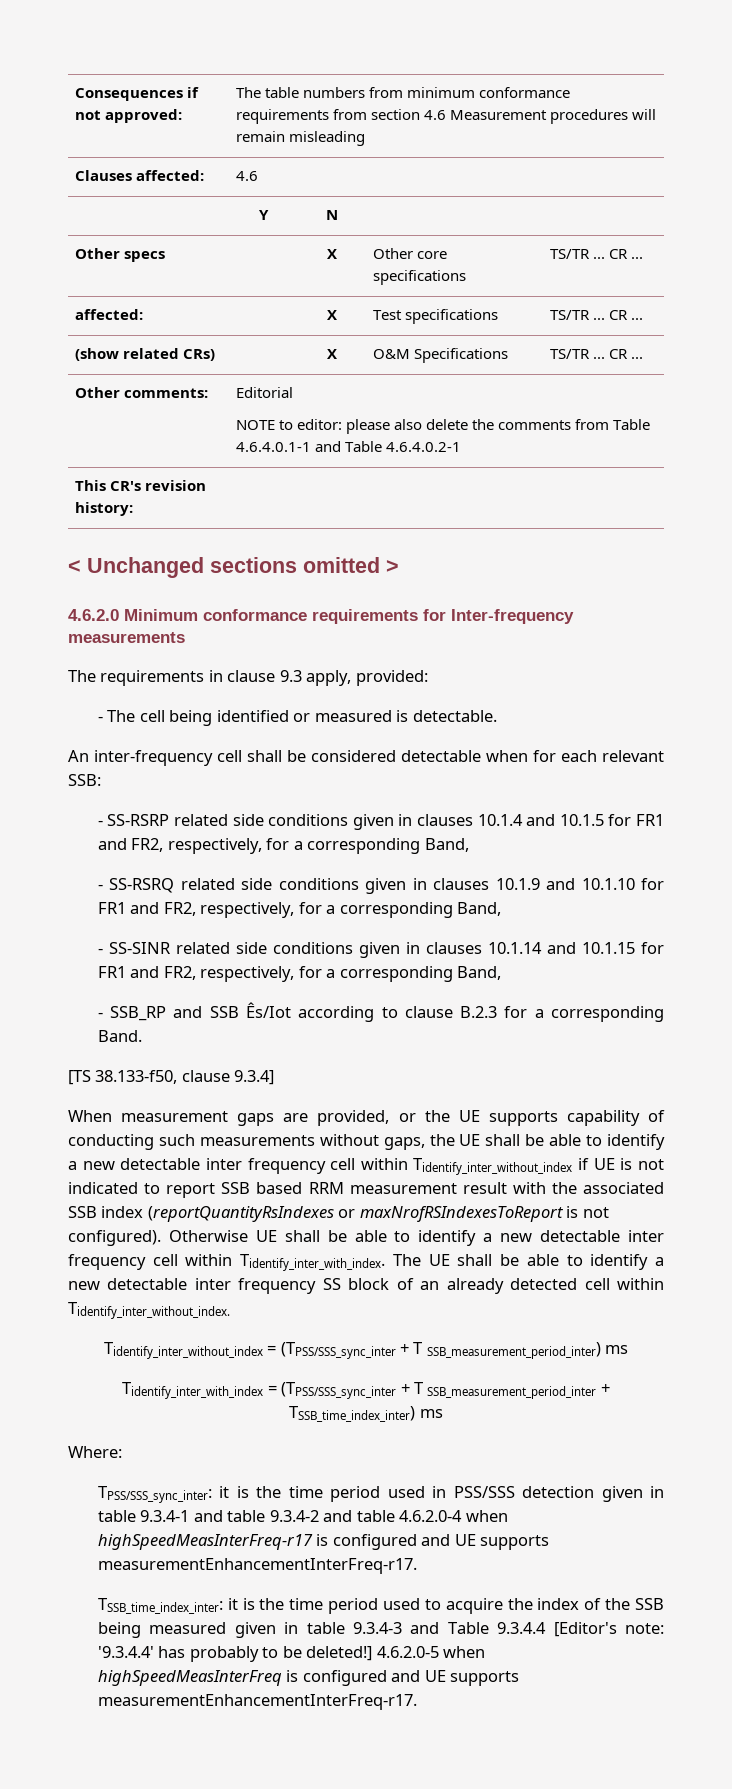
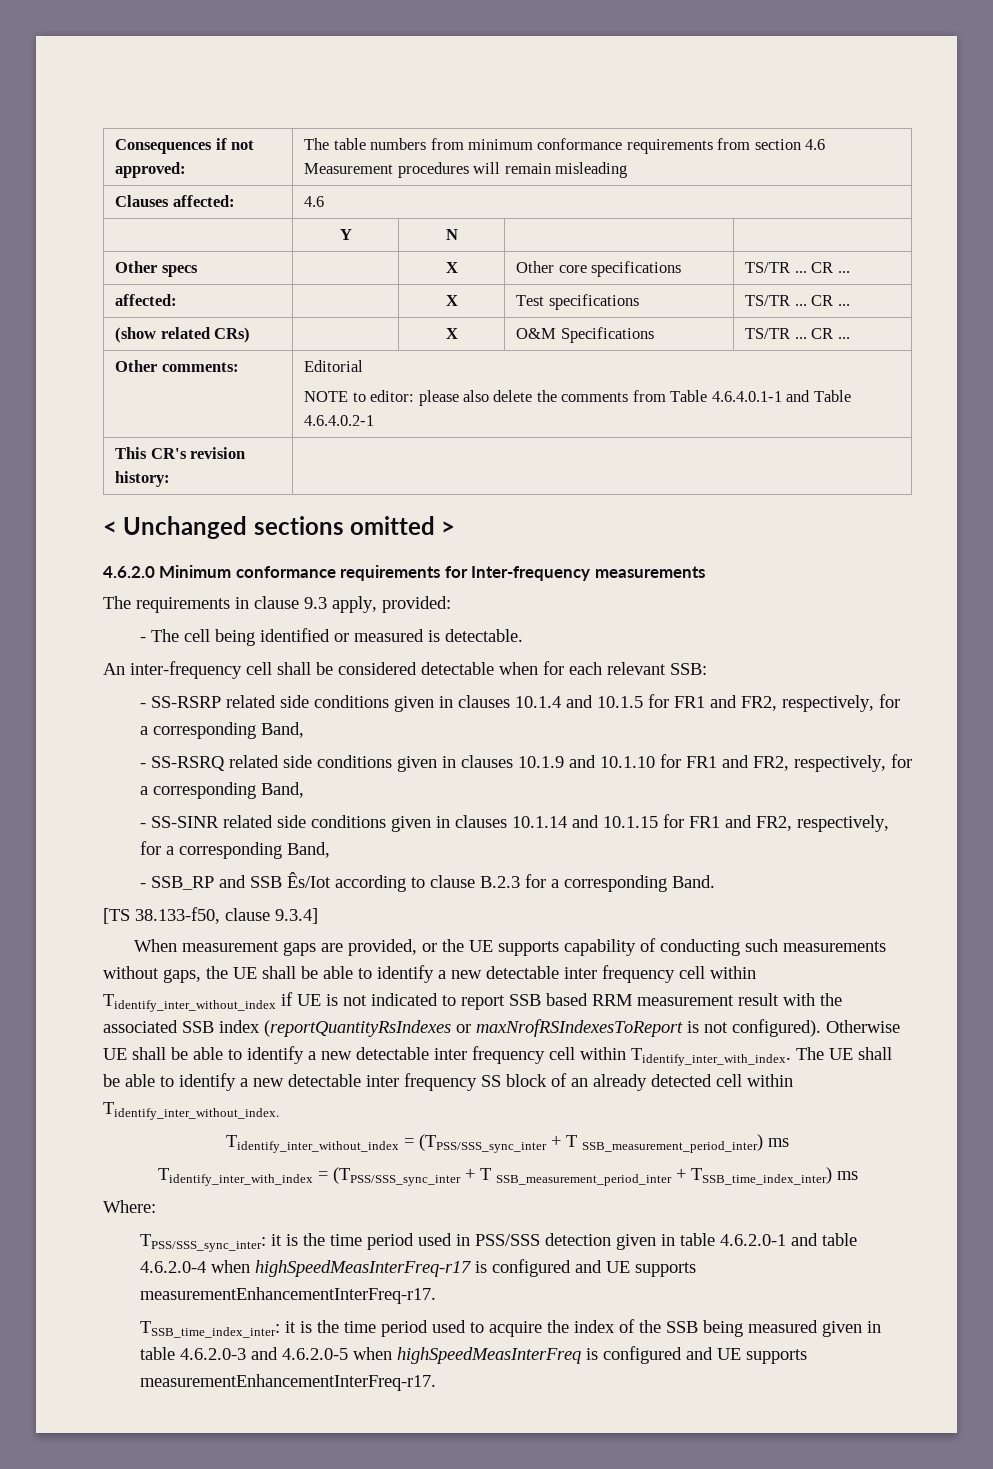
- TPSS/SSS_sync_inter: it is the time period used in PSS/SSS detection given in table 9.3.4-1 and table 9.3.4-2 and table 4.6.2.0-4 when highSpeedMeasInterFreq-r17 is configured and UE supports measurementEnhancementInterFreq-r17.
+ TPSS/SSS_sync_inter: it is the time period used in PSS/SSS detection given in table 4.6.2.0-1 and table 4.6.2.0-4 when highSpeedMeasInterFreq-r17 is configured and UE supports measurementEnhancementInterFreq-r17.
- TSSB_time_index_inter: it is the time period used to acquire the index of the SSB being measured given in table 9.3.4-3 and Table 9.3.4.4 [Editor's note: '9.3.4.4' has probably to be deleted!] 4.6.2.0-5 when highSpeedMeasInterFreq is configured and UE supports measurementEnhancementInterFreq-r17.
+ TSSB_time_index_inter: it is the time period used to acquire the index of the SSB being measured given in table 4.6.2.0-3 and 4.6.2.0-5 when highSpeedMeasInterFreq is configured and UE supports measurementEnhancementInterFreq-r17.

